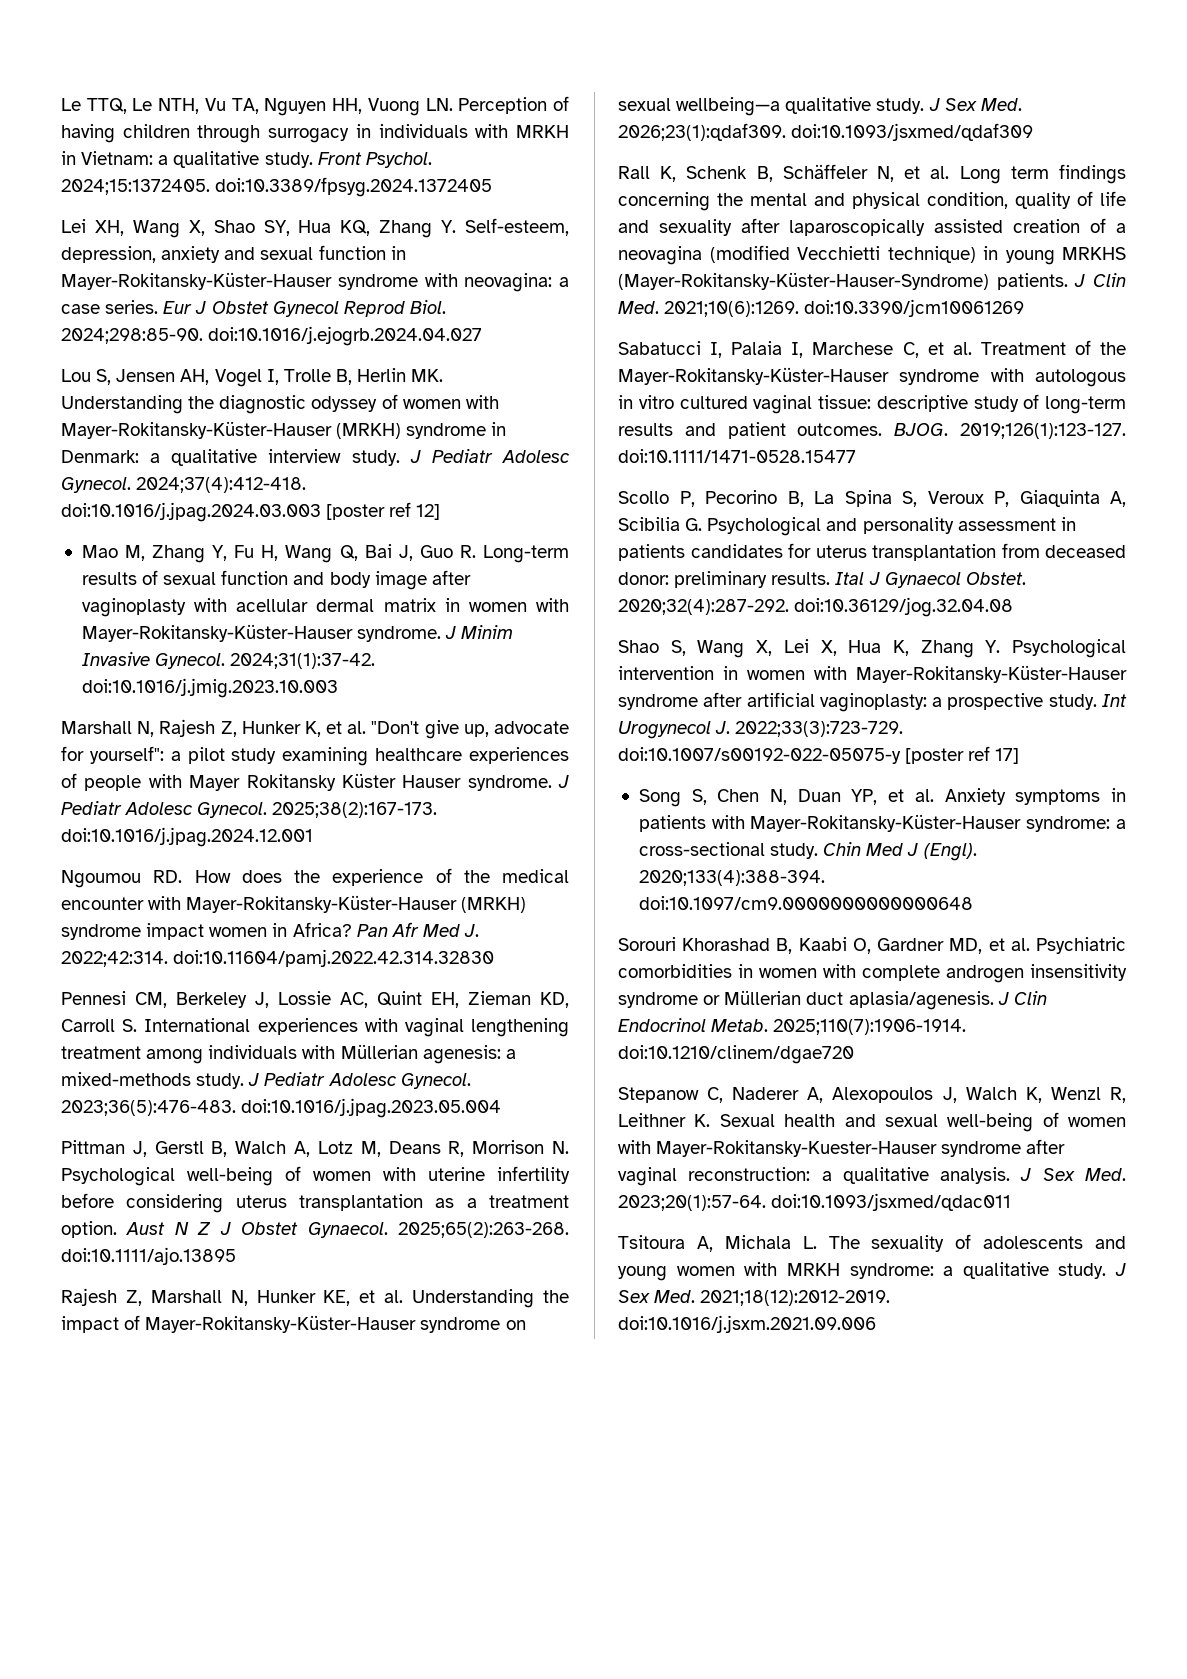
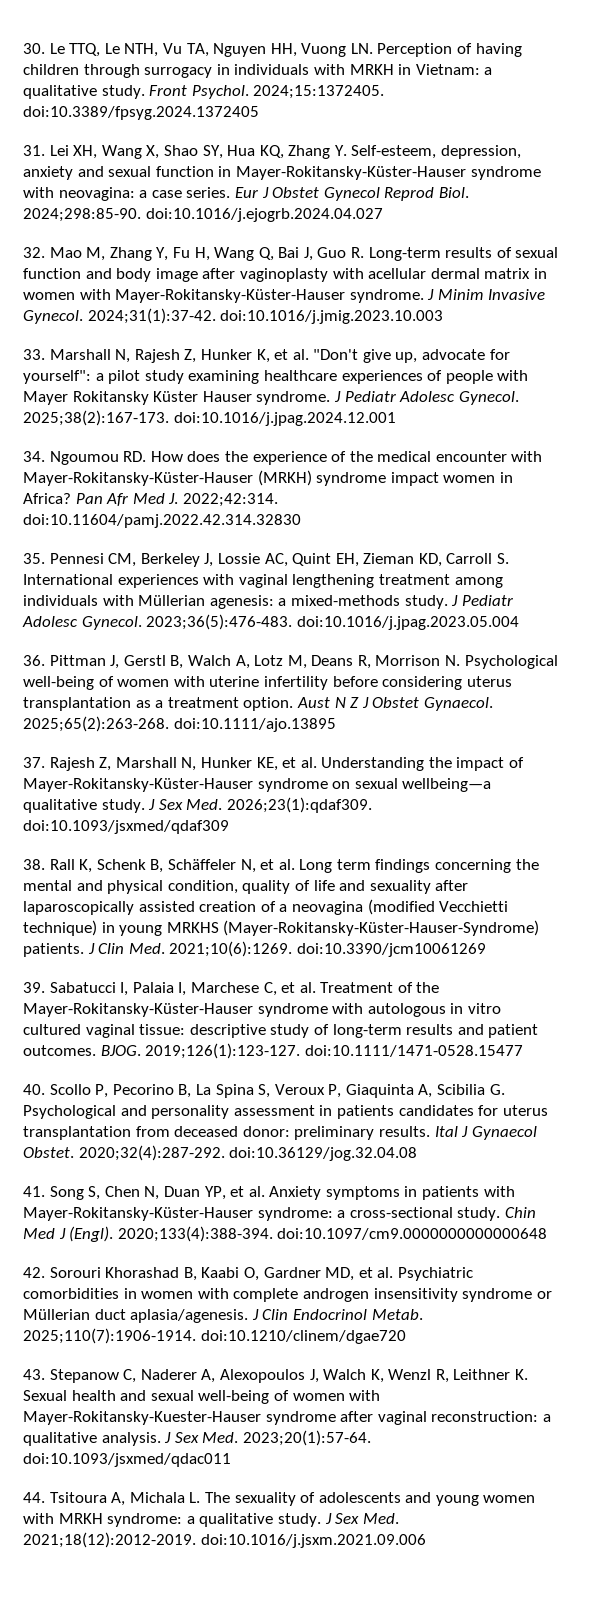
- Le TTQ, Le NTH, Vu TA, Nguyen HH, Vuong LN. Perception of having children through surrogacy in individuals with MRKH in Vietnam: a qualitative study.
+ 30. Le TTQ, Le NTH, Vu TA, Nguyen HH, Vuong LN. Perception of having children through surrogacy in individuals with MRKH in Vietnam: a qualitative study.
- Lei XH, Wang X, Shao SY, Hua KQ, Zhang Y. Self-esteem, depression, anxiety and sexual function in Mayer-Rokitansky-Küster-Hauser syndrome with neovagina: a case series.
+ 31. Lei XH, Wang X, Shao SY, Hua KQ, Zhang Y. Self-esteem, depression, anxiety and sexual function in Mayer-Rokitansky-Küster-Hauser syndrome with neovagina: a case series.
- Lou S, Jensen AH, Vogel I, Trolle B, Herlin MK. Understanding the diagnostic odyssey of women with Mayer-Rokitansky-Küster-Hauser (MRKH) syndrome in Denmark: a qualitative interview study. J Pediatr Adolesc Gynecol. 2024;37(4):412-418. doi:10.1016/j.jpag.2024.03.003 [poster ref 12]
- Mao M, Zhang Y, Fu H, Wang Q, Bai J, Guo R. Long-term results of sexual function and body image after vaginoplasty with acellular dermal matrix in women with Mayer-Rokitansky-Küster-Hauser syndrome.
+ 32. Mao M, Zhang Y, Fu H, Wang Q, Bai J, Guo R. Long-term results of sexual function and body image after vaginoplasty with acellular dermal matrix in women with Mayer-Rokitansky-Küster-Hauser syndrome.
- Marshall N, Rajesh Z, Hunker K, et al. "Don't give up, advocate for yourself": a pilot study examining healthcare experiences of people with Mayer Rokitansky Küster Hauser syndrome.
+ 33. Marshall N, Rajesh Z, Hunker K, et al. "Don't give up, advocate for yourself": a pilot study examining healthcare experiences of people with Mayer Rokitansky Küster Hauser syndrome.
- Ngoumou RD. How does the experience of the medical encounter with Mayer-Rokitansky-Küster-Hauser (MRKH) syndrome impact women in Africa?
+ 34. Ngoumou RD. How does the experience of the medical encounter with Mayer-Rokitansky-Küster-Hauser (MRKH) syndrome impact women in Africa?
- Pennesi CM, Berkeley J, Lossie AC, Quint EH, Zieman KD, Carroll S. International experiences with vaginal lengthening treatment among individuals with Müllerian agenesis: a mixed-methods study.
+ 35. Pennesi CM, Berkeley J, Lossie AC, Quint EH, Zieman KD, Carroll S. International experiences with vaginal lengthening treatment among individuals with Müllerian agenesis: a mixed-methods study.
- Pittman J, Gerstl B, Walch A, Lotz M, Deans R, Morrison N. Psychological well-being of women with uterine infertility before considering uterus transplantation as a treatment option.
+ 36. Pittman J, Gerstl B, Walch A, Lotz M, Deans R, Morrison N. Psychological well-being of women with uterine infertility before considering uterus transplantation as a treatment option.
- Rajesh Z, Marshall N, Hunker KE, et al. Understanding the impact of Mayer-Rokitansky-Küster-Hauser syndrome on sexual wellbeing—a qualitative study.
+ 37. Rajesh Z, Marshall N, Hunker KE, et al. Understanding the impact of Mayer-Rokitansky-Küster-Hauser syndrome on sexual wellbeing—a qualitative study.
- Rall K, Schenk B, Schäffeler N, et al. Long term findings concerning the mental and physical condition, quality of life and sexuality after laparoscopically assisted creation of a neovagina (modified Vecchietti technique) in young MRKHS (Mayer-Rokitansky-Küster-Hauser-Syndrome) patients.
+ 38. Rall K, Schenk B, Schäffeler N, et al. Long term findings concerning the mental and physical condition, quality of life and sexuality after laparoscopically assisted creation of a neovagina (modified Vecchietti technique) in young MRKHS (Mayer-Rokitansky-Küster-Hauser-Syndrome) patients.
- Sabatucci I, Palaia I, Marchese C, et al. Treatment of the Mayer-Rokitansky-Küster-Hauser syndrome with autologous in vitro cultured vaginal tissue: descriptive study of long-term results and patient outcomes.
+ 39. Sabatucci I, Palaia I, Marchese C, et al. Treatment of the Mayer-Rokitansky-Küster-Hauser syndrome with autologous in vitro cultured vaginal tissue: descriptive study of long-term results and patient outcomes.
- Scollo P, Pecorino B, La Spina S, Veroux P, Giaquinta A, Scibilia G. Psychological and personality assessment in patients candidates for uterus transplantation from deceased donor: preliminary results.
+ 40. Scollo P, Pecorino B, La Spina S, Veroux P, Giaquinta A, Scibilia G. Psychological and personality assessment in patients candidates for uterus transplantation from deceased donor: preliminary results.
- Shao S, Wang X, Lei X, Hua K, Zhang Y. Psychological intervention in women with Mayer-Rokitansky-Küster-Hauser syndrome after artificial vaginoplasty: a prospective study. Int Urogynecol J. 2022;33(3):723-729. doi:10.1007/s00192-022-05075-y [poster ref 17]
- Song S, Chen N, Duan YP, et al. Anxiety symptoms in patients with Mayer-Rokitansky-Küster-Hauser syndrome: a cross-sectional study.
+ 41. Song S, Chen N, Duan YP, et al. Anxiety symptoms in patients with Mayer-Rokitansky-Küster-Hauser syndrome: a cross-sectional study.
- Sorouri Khorashad B, Kaabi O, Gardner MD, et al. Psychiatric comorbidities in women with complete androgen insensitivity syndrome or Müllerian duct aplasia/agenesis.
+ 42. Sorouri Khorashad B, Kaabi O, Gardner MD, et al. Psychiatric comorbidities in women with complete androgen insensitivity syndrome or Müllerian duct aplasia/agenesis.
- Stepanow C, Naderer A, Alexopoulos J, Walch K, Wenzl R, Leithner K. Sexual health and sexual well-being of women with Mayer-Rokitansky-Kuester-Hauser syndrome after vaginal reconstruction: a qualitative analysis.
+ 43. Stepanow C, Naderer A, Alexopoulos J, Walch K, Wenzl R, Leithner K. Sexual health and sexual well-being of women with Mayer-Rokitansky-Kuester-Hauser syndrome after vaginal reconstruction: a qualitative analysis.
- Tsitoura A, Michala L. The sexuality of adolescents and young women with MRKH syndrome: a qualitative study.
+ 44. Tsitoura A, Michala L. The sexuality of adolescents and young women with MRKH syndrome: a qualitative study.

